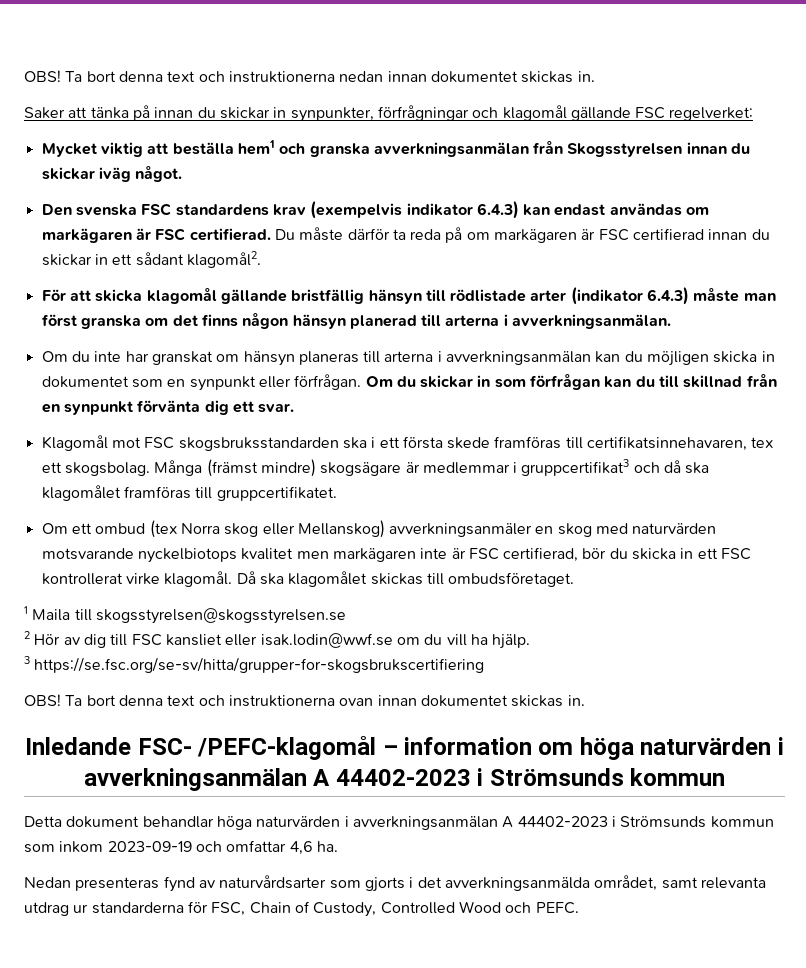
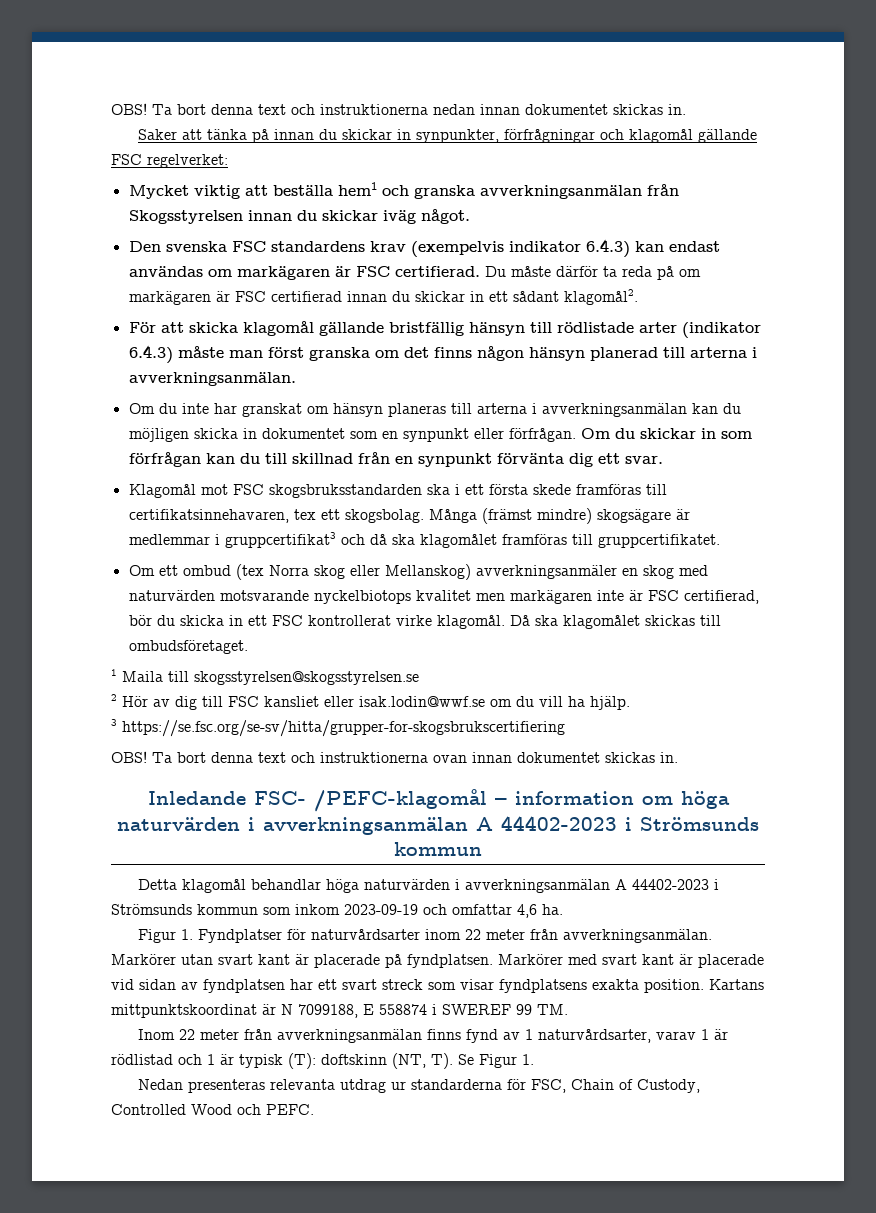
- Detta dokument behandlar höga naturvärden i avverkningsanmälan A 44402-2023 i Strömsunds kommun som inkom 2023-09-19 och omfattar 4,6 ha.
+ Detta klagomål behandlar höga naturvärden i avverkningsanmälan A 44402-2023 i Strömsunds kommun som inkom 2023-09-19 och omfattar 4,6 ha.
- Nedan presenteras fynd av naturvårdsarter som gjorts i det avverkningsanmälda området, samt relevanta utdrag ur standarderna för FSC, Chain of Custody, Controlled Wood och PEFC.
+ Figur 1. Fyndplatser för naturvårdsarter inom 22 meter från avverkningsanmälan. Markörer utan svart kant är placerade på fyndplatsen. Markörer med svart kant är placerade vid sidan av fyndplatsen har ett svart streck som visar fyndplatsens exakta position. Kartans mittpunktskoordinat är N 7099188, E 558874 i SWEREF 99 TM.
+ Inom 22 meter från avverkningsanmälan finns fynd av 1 naturvårdsarter, varav 1 är rödlistad och 1 är typisk (T): doftskinn (NT, T). Se Figur 1.
+ Nedan presenteras relevanta utdrag ur standarderna för FSC, Chain of Custody, Controlled Wood och PEFC.

